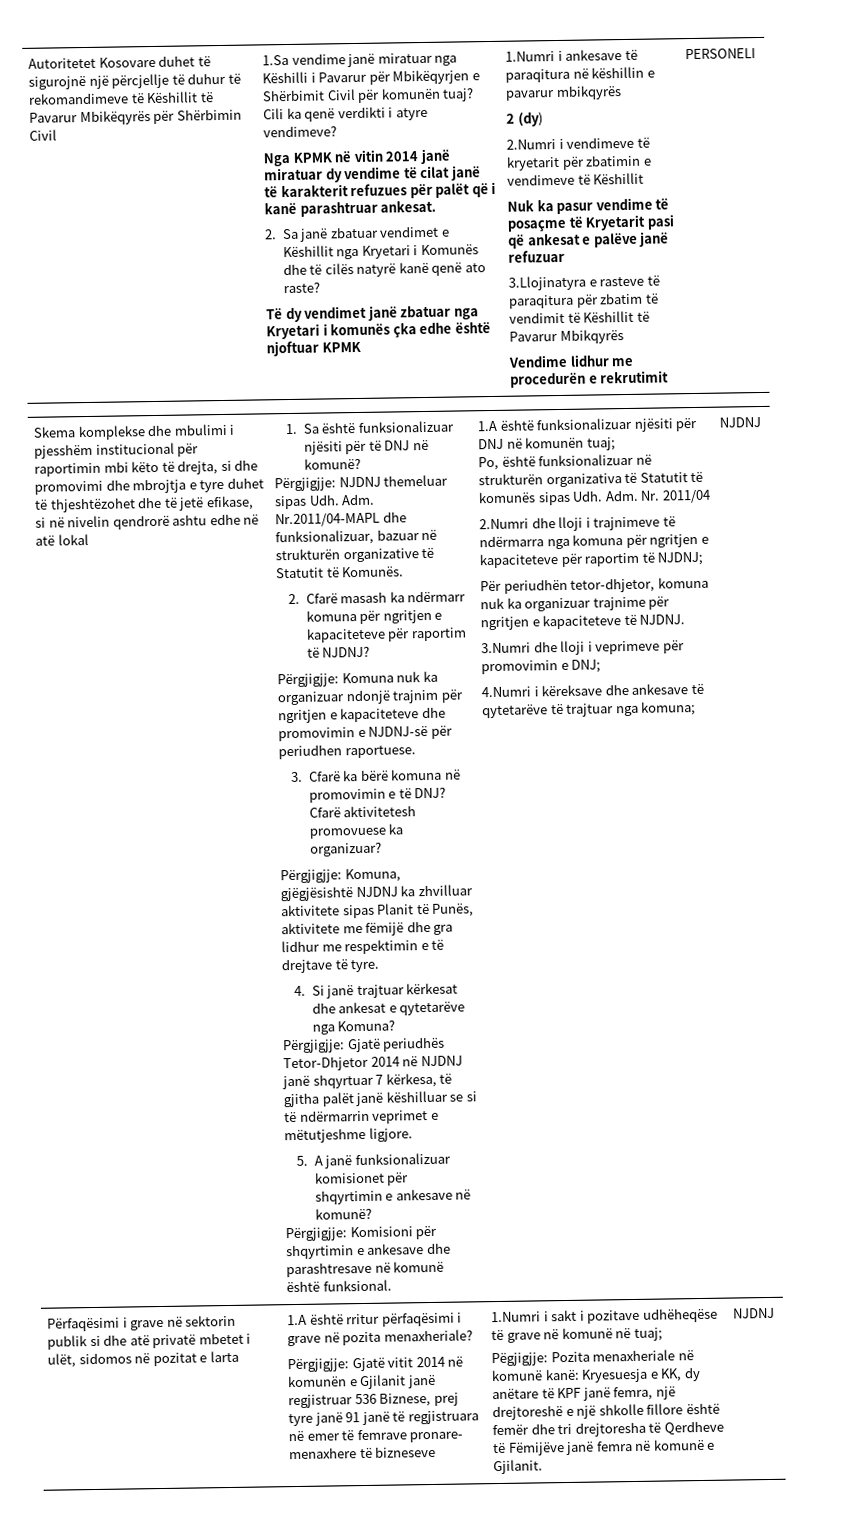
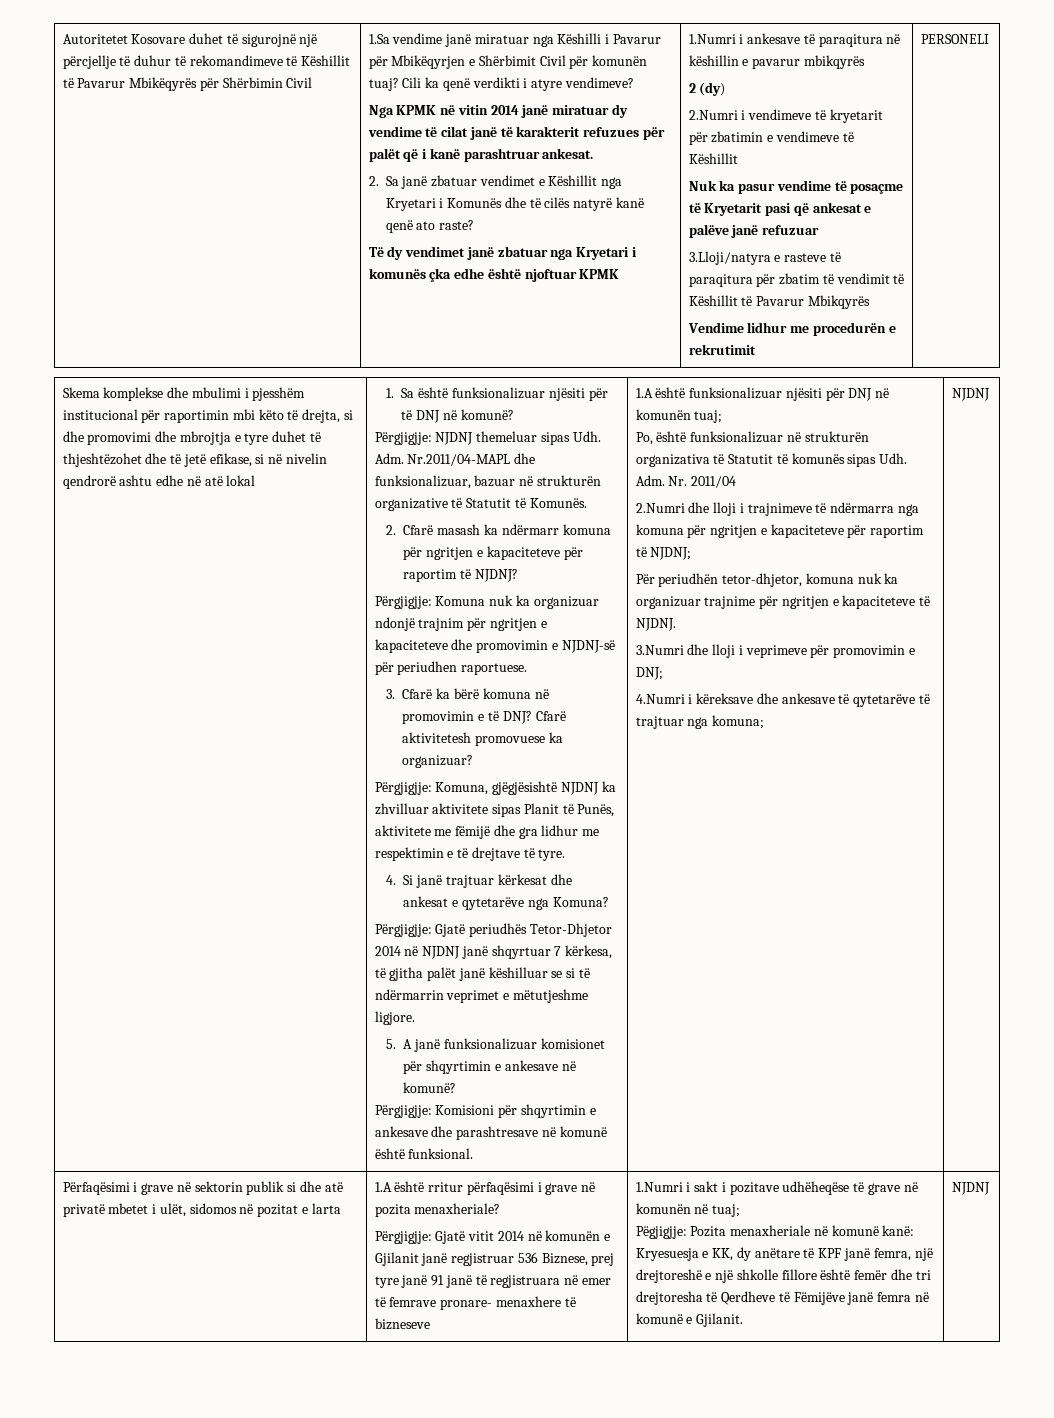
- 3.Llojinatyra e rasteve të paraqitura për zbatim të vendimit të Këshillit të Pavarur Mbikqyrës
+ 3.Lloji/natyra e rasteve të paraqitura për zbatim të vendimit të Këshillit të Pavarur Mbikqyrës
- 1.Numri i sakt i pozitave udhëheqëse të grave në komunë në tuaj;
+ 1.Numri i sakt i pozitave udhëheqëse të grave në komunën në tuaj;

